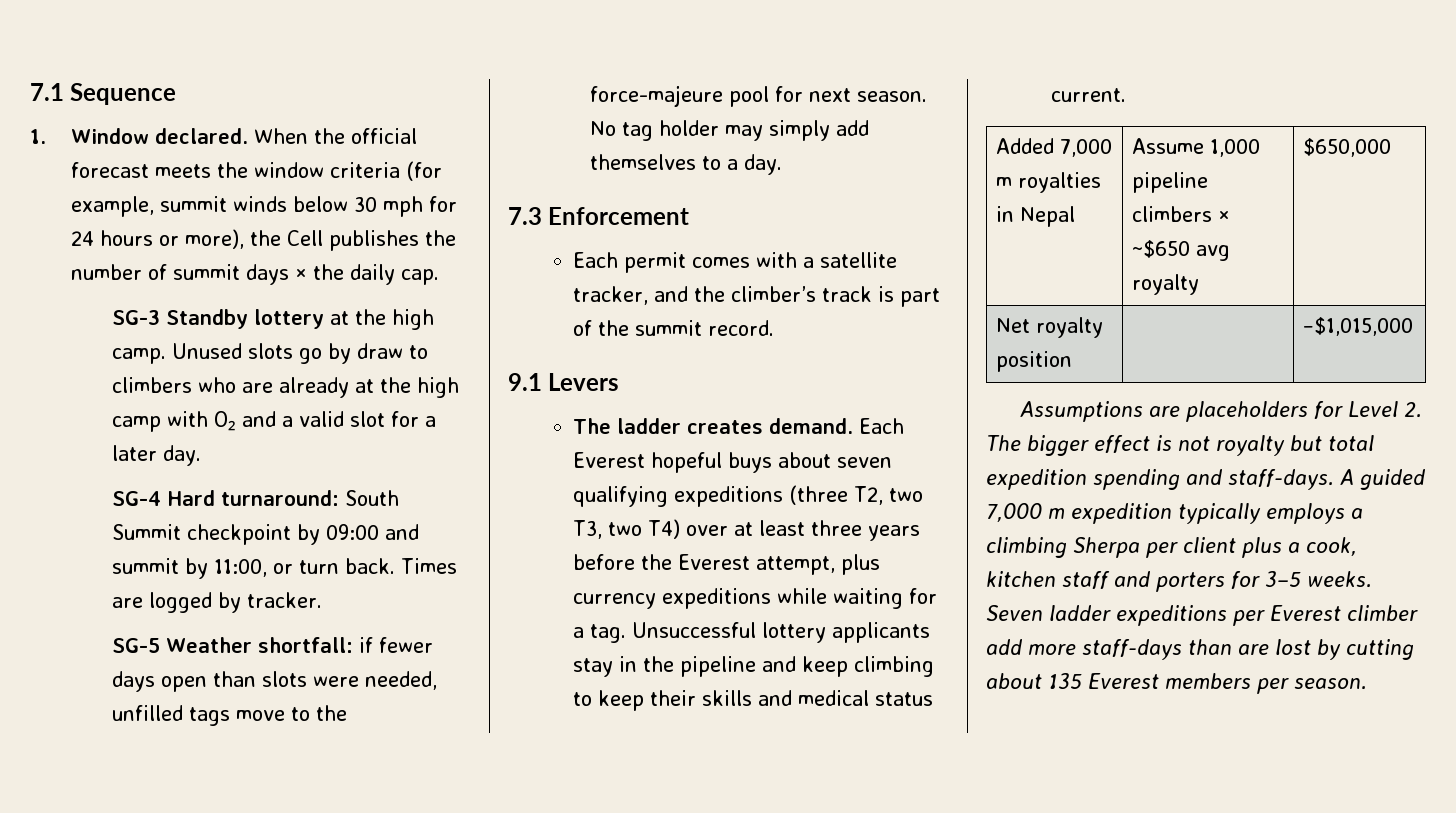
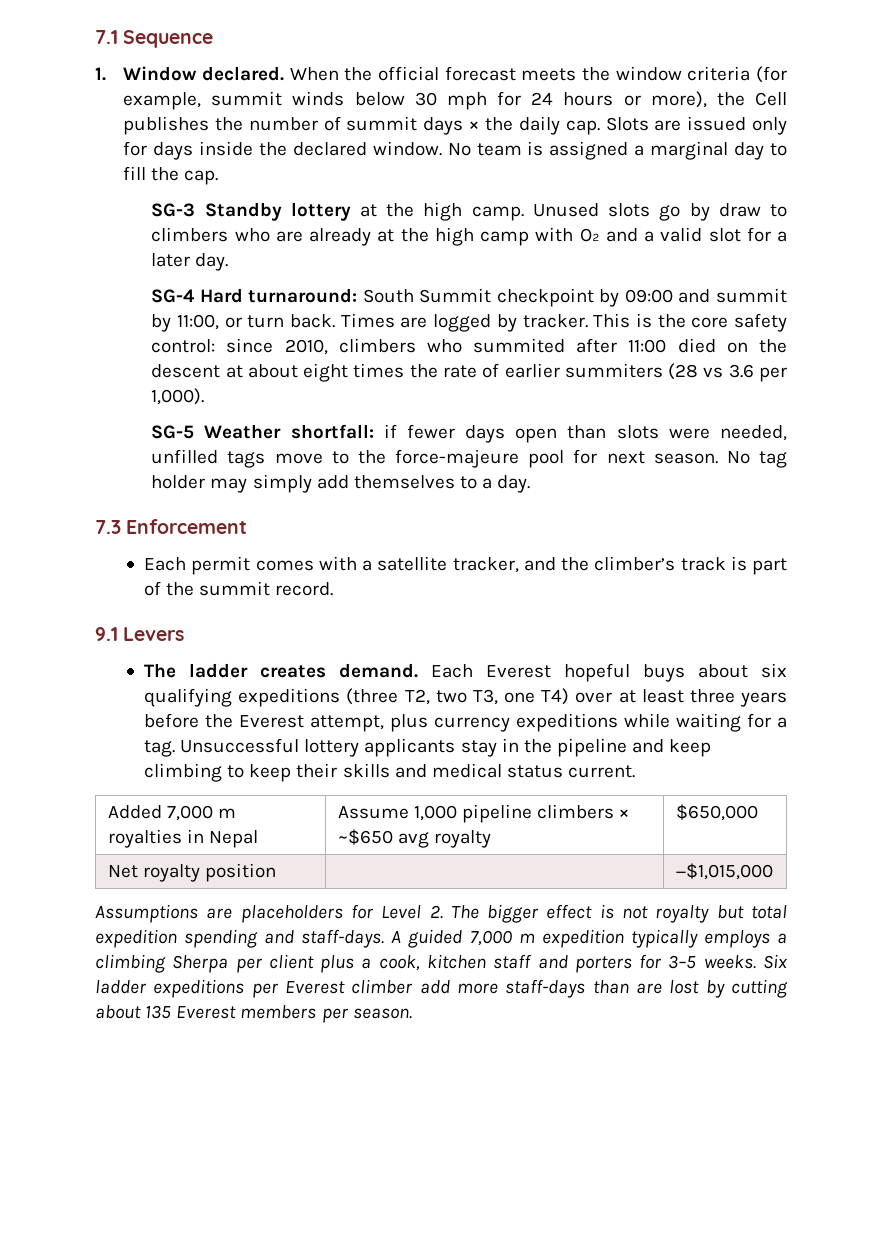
+ Slots are issued only for days inside the declared window. No team is assigned a marginal day to fill the cap.
+ This is the core safety control: since 2010, climbers who summited after 11:00 died on the descent at about eight times the rate of earlier summiters (28 vs 3.6 per 1,000).
- Each Everest hopeful buys about seven qualifying expeditions (three T2, two T3, two T4) over at least three years before the Everest attempt, plus currency expeditions while waiting for a tag.
+ Each Everest hopeful buys about six qualifying expeditions (three T2, two T3, one T4) over at least three years before the Everest attempt, plus currency expeditions while waiting for a tag.
- Seven ladder expeditions per Everest climber add more staff-days than are lost by cutting about 135 Everest members per season.
+ Six ladder expeditions per Everest climber add more staff-days than are lost by cutting about 135 Everest members per season.

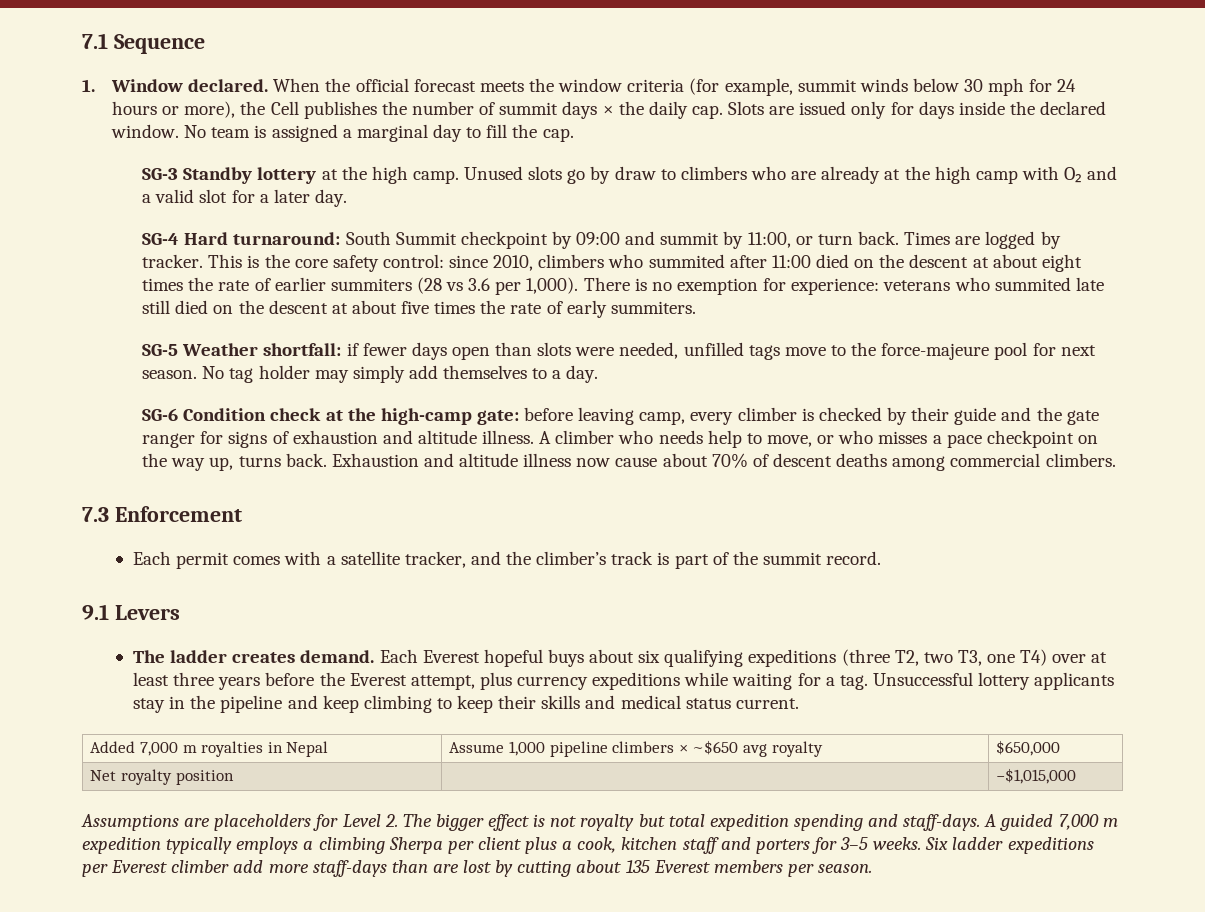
+ There is no exemption for experience: veterans who summited late still died on the descent at about five times the rate of early summiters.
+ SG-6 Condition check at the high-camp gate: before leaving camp, every climber is checked by their guide and the gate ranger for signs of exhaustion and altitude illness. A climber who needs help to move, or who misses a pace checkpoint on the way up, turns back. Exhaustion and altitude illness now cause about 70% of descent deaths among commercial climbers.

